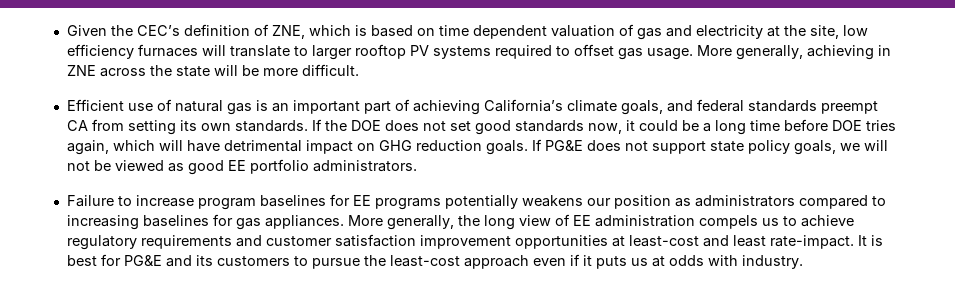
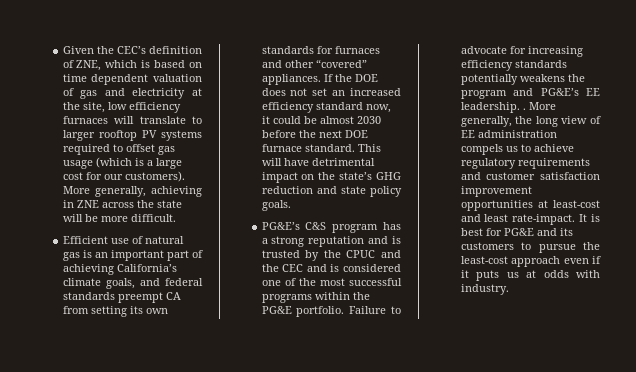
- Given the CEC’s definition of ZNE, which is based on time dependent valuation of gas and electricity at the site, low efficiency furnaces will translate to larger rooftop PV systems required to offset gas usage.
+ Given the CEC’s definition of ZNE, which is based on time dependent valuation of gas and electricity at the site, low efficiency furnaces will translate to larger rooftop PV systems required to offset gas usage (which is a large cost for our customers).
- Efficient use of natural gas is an important part of achieving California’s climate goals, and federal standards preempt CA from setting its own standards.
+ Efficient use of natural gas is an important part of achieving California’s climate goals, and federal standards preempt CA from setting its own standards for furnaces and other “covered” appliances.
- If the DOE does not set good standards now, it could be a long time before DOE tries again, which will have detrimental impact on GHG reduction goals. If PG&E does not support state policy goals, we will not be viewed as good EE portfolio administrators.
- Failure to increase program baselines for EE programs potentially weakens our position as administrators compared to increasing baselines for gas appliances.
+ If the DOE does not set an increased efficiency standard now, it could be almost 2030 before the next DOE furnace standard. This will have detrimental impact on the state’s GHG reduction and state policy goals.
+ PG&E’s C&S program has a strong reputation and is trusted by the CPUC and the CEC and is considered one of the most successful programs within the PG&E portfolio. Failure to advocate for increasing efficiency standards potentially weakens the program and PG&E’s EE leadership. .

